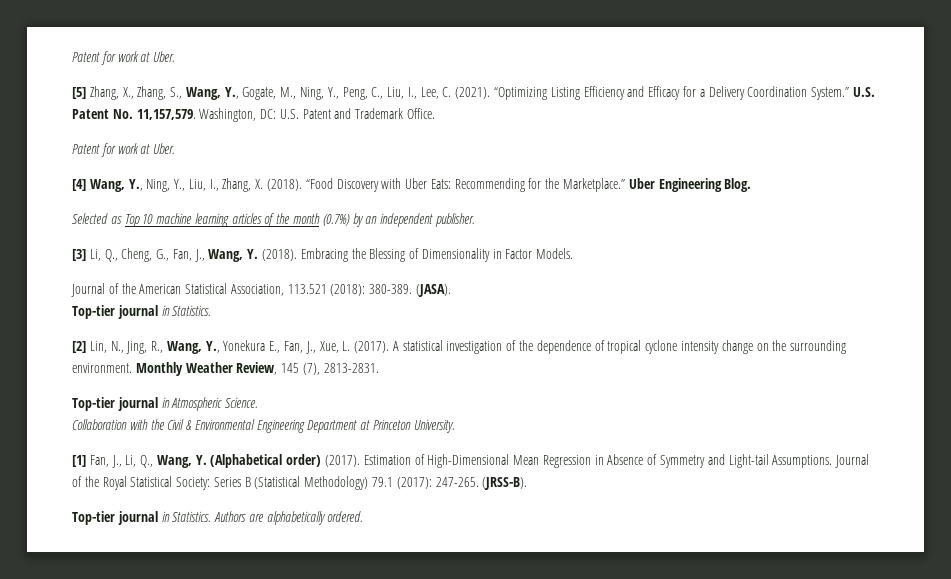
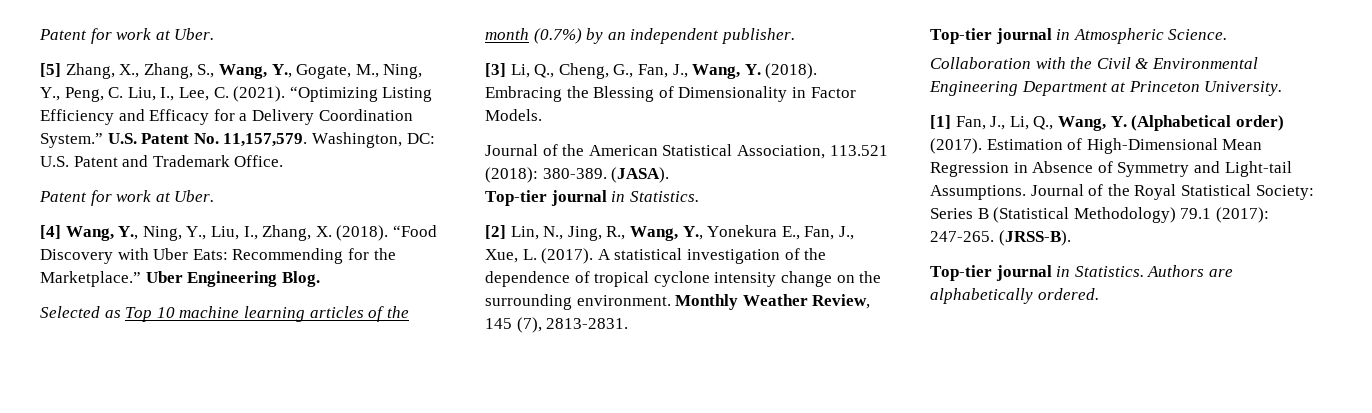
- [5] Zhang, X., Zhang, S., Wang, Y., Gogate, M., Ning, Y., Peng, C., Liu, I., Lee, C. (2021).
+ [5] Zhang, X., Zhang, S., Wang, Y., Gogate, M., Ning, Y., Peng, C. Liu, I., Lee, C. (2021).

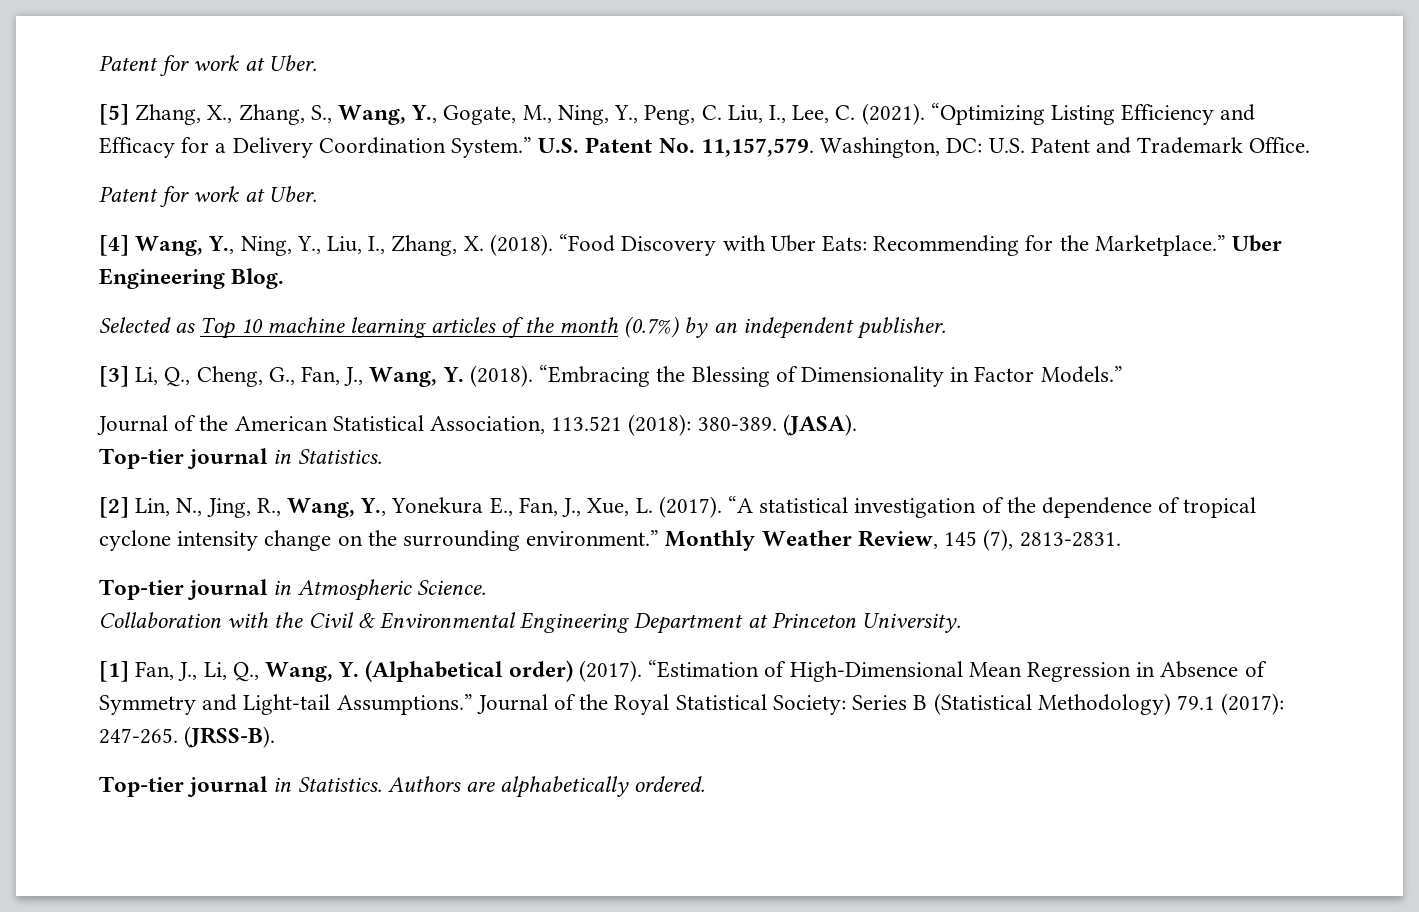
- Embracing the Blessing of Dimensionality in Factor Models.
+ “Embracing the Blessing of Dimensionality in Factor Models.”
- A statistical investigation of the dependence of tropical cyclone intensity change on the surrounding environment.
+ “A statistical investigation of the dependence of tropical cyclone intensity change on the surrounding environment.”
- Estimation of High-Dimensional Mean Regression in Absence of Symmetry and Light-tail Assumptions.
+ “Estimation of High-Dimensional Mean Regression in Absence of Symmetry and Light-tail Assumptions.”

